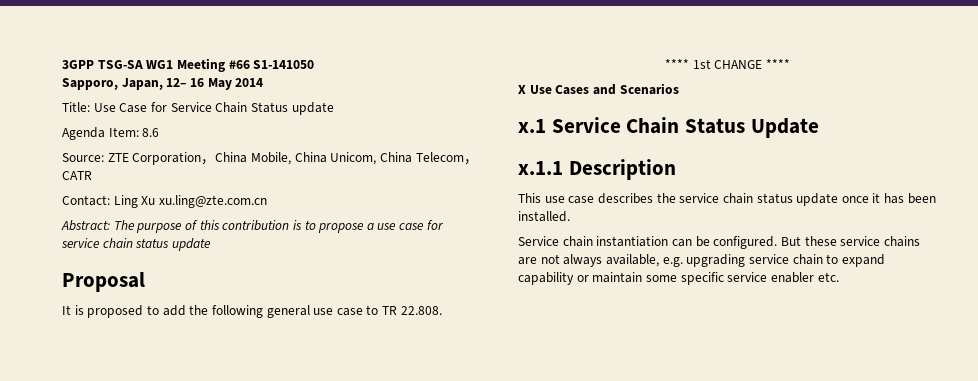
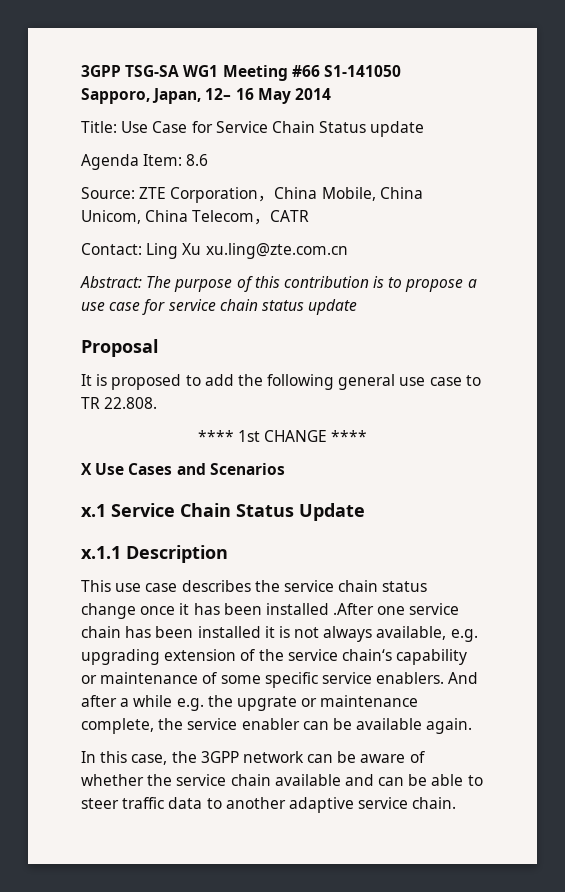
- This use case describes the service chain status update once it has been installed.
- Service chain instantiation can be configured. But these service chains are not always available, e.g. upgrading service chain to expand capability or maintain some specific service enabler etc.
+ This use case describes the service chain status change once it has been installed .After one service chain has been installed it is not always available, e.g. upgrading extension of the service chain‘s capability or maintenance of some specific service enablers. And after a while e.g. the upgrate or maintenance complete, the service enabler can be available again.
+ In this case, the 3GPP network can be aware of whether the service chain available and can be able to steer traffic data to another adaptive service chain.

